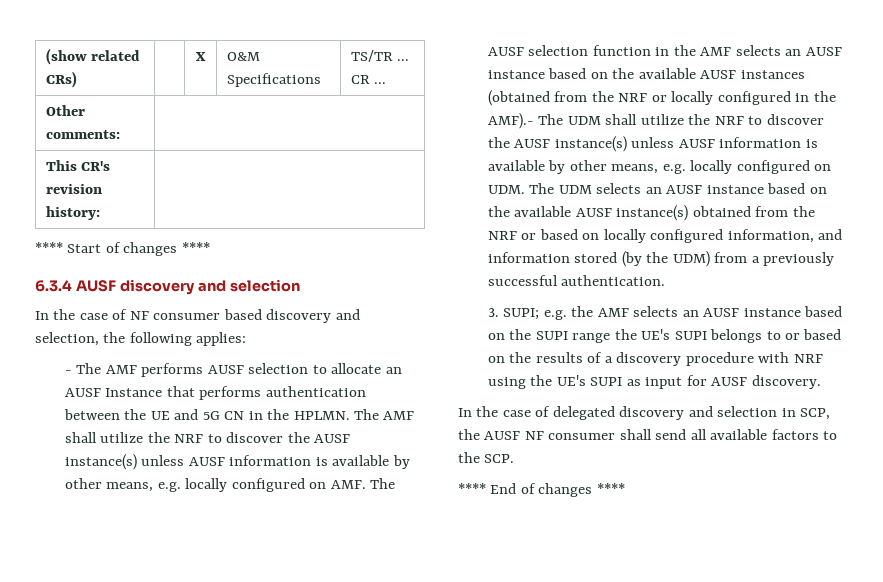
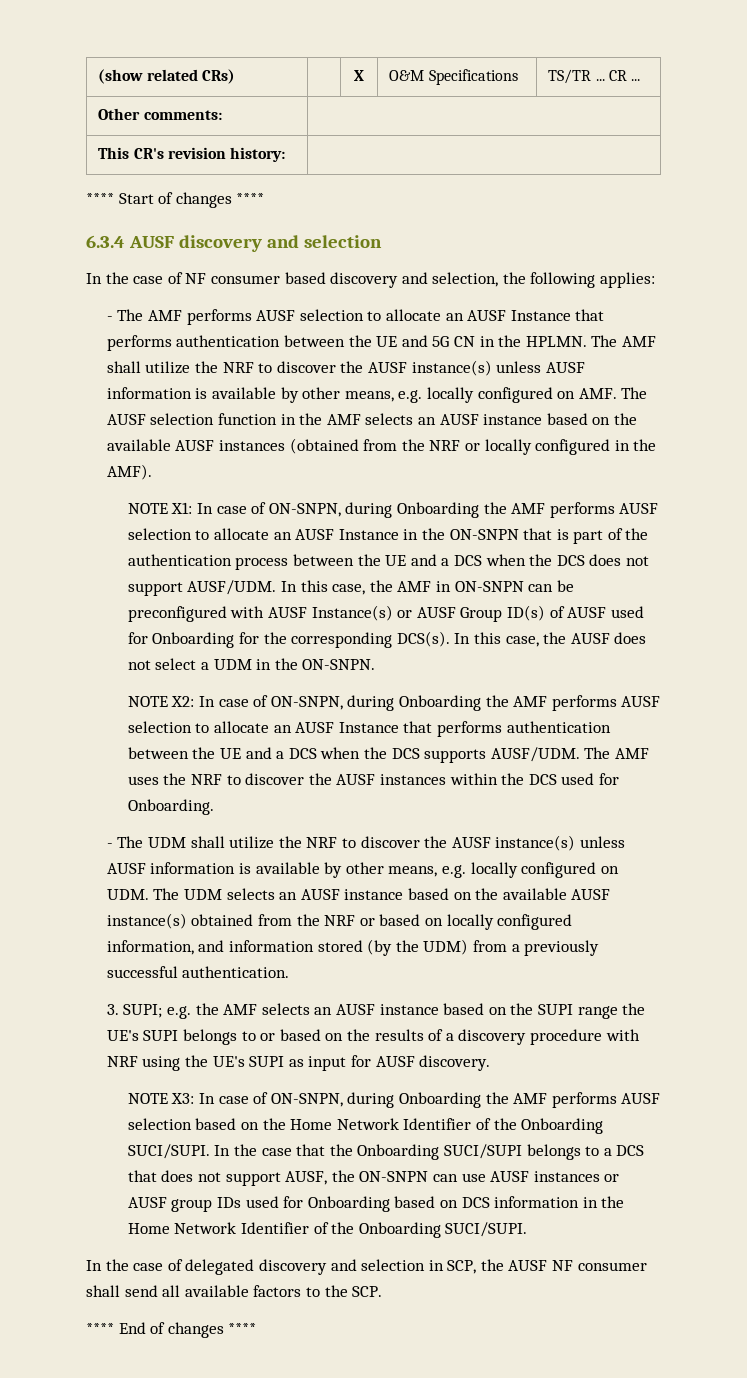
- The AMF shall utilize the NRF to discover the AUSF instance(s) unless AUSF information is available by other means, e.g. locally configured on AMF. The AUSF selection function in the AMF selects an AUSF instance based on the available AUSF instances (obtained from the NRF or locally configured in the AMF).- The UDM shall utilize the NRF to discover the AUSF instance(s) unless AUSF information is available by other means, e.g. locally configured on UDM. The UDM selects an AUSF instance based on the available AUSF instance(s) obtained from the NRF or based on locally configured information, and information stored (by the UDM) from a previously successful authentication.
+ The AMF shall utilize the NRF to discover the AUSF instance(s) unless AUSF information is available by other means, e.g. locally configured on AMF. The AUSF selection function in the AMF selects an AUSF instance based on the available AUSF instances (obtained from the NRF or locally configured in the AMF).
+ NOTE X1: In case of ON-SNPN, during Onboarding the AMF performs AUSF selection to allocate an AUSF Instance in the ON-SNPN that is part of the authentication process between the UE and a DCS when the DCS does not support AUSF/UDM. In this case, the AMF in ON-SNPN can be preconfigured with AUSF Instance(s) or AUSF Group ID(s) of AUSF used for Onboarding for the corresponding DCS(s). In this case, the AUSF does not select a UDM in the ON-SNPN.
+ NOTE X2: In case of ON-SNPN, during Onboarding the AMF performs AUSF selection to allocate an AUSF Instance that performs authentication between the UE and a DCS when the DCS supports AUSF/UDM. The AMF uses the NRF to discover the AUSF instances within the DCS used for Onboarding.
+ - The UDM shall utilize the NRF to discover the AUSF instance(s) unless AUSF information is available by other means, e.g. locally configured on UDM. The UDM selects an AUSF instance based on the available AUSF instance(s) obtained from the NRF or based on locally configured information, and information stored (by the UDM) from a previously successful authentication.
+ NOTE X3: In case of ON-SNPN, during Onboarding the AMF performs AUSF selection based on the Home Network Identifier of the Onboarding SUCI/SUPI. In the case that the Onboarding SUCI/SUPI belongs to a DCS that does not support AUSF, the ON-SNPN can use AUSF instances or AUSF group IDs used for Onboarding based on DCS information in the Home Network Identifier of the Onboarding SUCI/SUPI.

